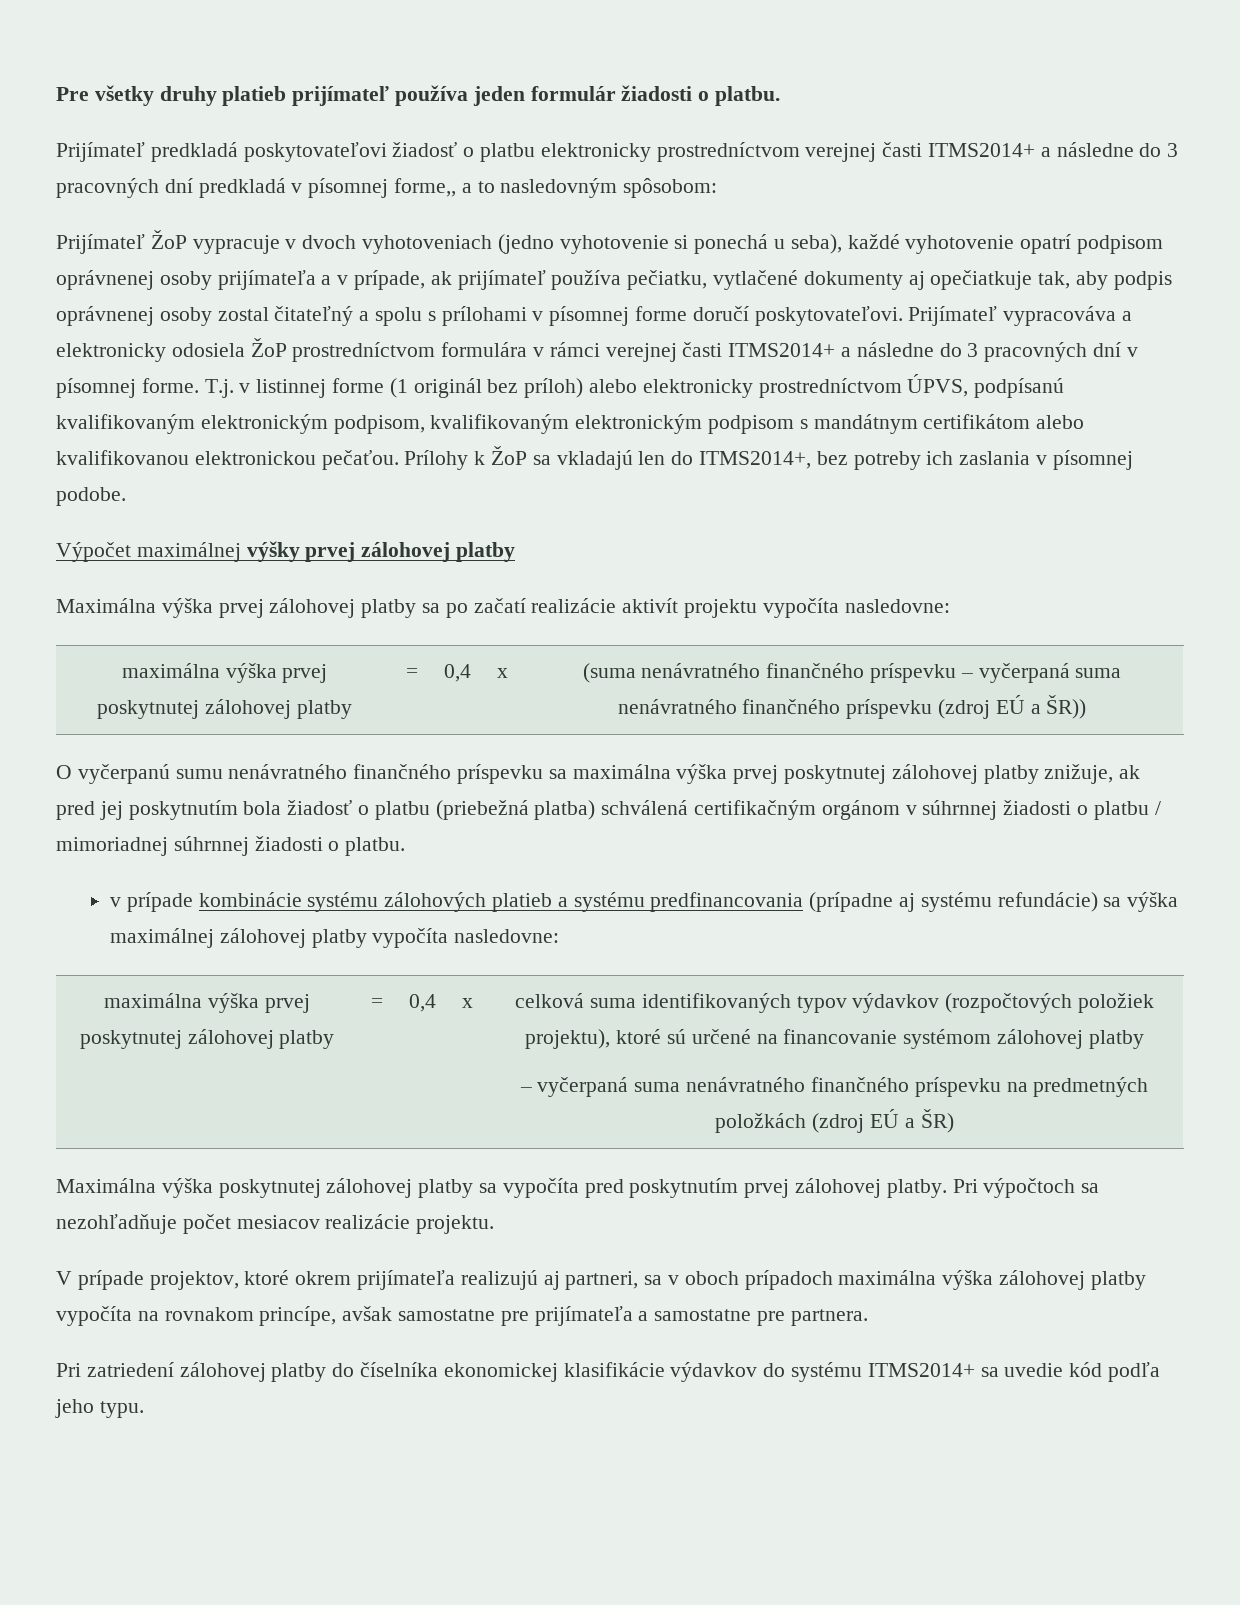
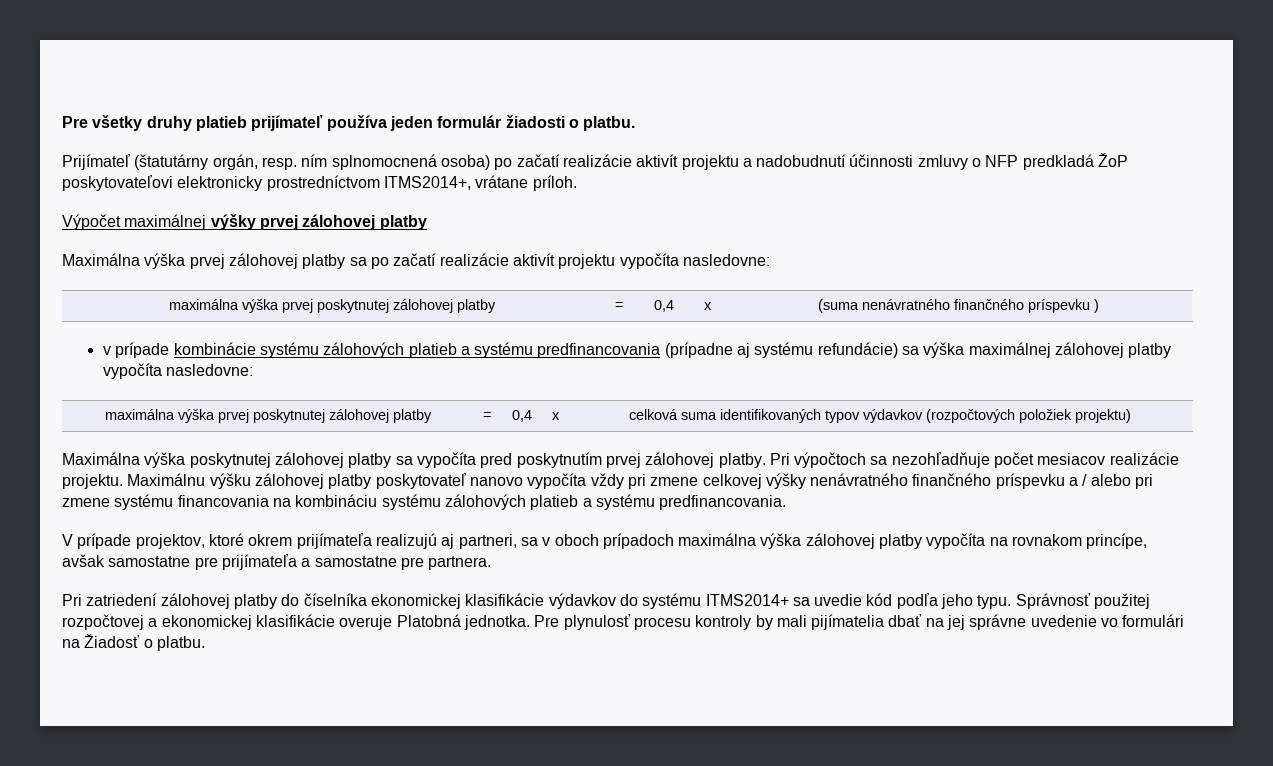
- Prijímateľ predkladá poskytovateľovi žiadosť o platbu elektronicky prostredníctvom verejnej časti ITMS2014+ a následne do 3 pracovných dní predkladá v písomnej forme,, a to nasledovným spôsobom:
- Prijímateľ ŽoP vypracuje v dvoch vyhotoveniach (jedno vyhotovenie si ponechá u seba), každé vyhotovenie opatrí podpisom oprávnenej osoby prijímateľa a v prípade, ak prijímateľ používa pečiatku, vytlačené dokumenty aj opečiatkuje tak, aby podpis oprávnenej osoby zostal čitateľný a spolu s prílohami v písomnej forme doručí poskytovateľovi. Prijímateľ vypracováva a elektronicky odosiela ŽoP prostredníctvom formulára v rámci verejnej časti ITMS2014+ a následne do 3 pracovných dní v písomnej forme. T.j. v listinnej forme (1 originál bez príloh) alebo elektronicky prostredníctvom ÚPVS, podpísanú kvalifikovaným elektronickým podpisom, kvalifikovaným elektronickým podpisom s mandátnym certifikátom alebo kvalifikovanou elektronickou pečaťou. Prílohy k ŽoP sa vkladajú len do ITMS2014+, bez potreby ich zaslania v písomnej podobe.
+ Prijímateľ (štatutárny orgán, resp. ním splnomocnená osoba) po začatí realizácie aktivít projektu a nadobudnutí účinnosti zmluvy o NFP predkladá ŽoP poskytovateľovi elektronicky prostredníctvom ITMS2014+, vrátane príloh.
- maximálna výška prvej poskytnutej zálohovej platby | = | 0,4 | x | (suma nenávratného finančného príspevku – vyčerpaná suma nenávratného finančného príspevku (zdroj EÚ a ŠR))
- O vyčerpanú sumu nenávratného finančného príspevku sa maximálna výška prvej poskytnutej zálohovej platby znižuje, ak pred jej poskytnutím bola žiadosť o platbu (priebežná platba) schválená certifikačným orgánom v súhrnnej žiadosti o platbu / mimoriadnej súhrnnej žiadosti o platbu.
+ maximálna výška prvej poskytnutej zálohovej platby | = | 0,4 | x | (suma nenávratného finančného príspevku )
- maximálna výška prvej poskytnutej zálohovej platby | = | 0,4 | x | celková suma identifikovaných typov výdavkov (rozpočtových položiek projektu), ktoré sú určené na financovanie systémom zálohovej platby
- – vyčerpaná suma nenávratného finančného príspevku na predmetných položkách (zdroj EÚ a ŠR)
+ maximálna výška prvej poskytnutej zálohovej platby | = | 0,4 | x | celková suma identifikovaných typov výdavkov (rozpočtových položiek projektu)
+ Maximálnu výšku zálohovej platby poskytovateľ nanovo vypočíta vždy pri zmene celkovej výšky nenávratného finančného príspevku a / alebo pri zmene systému financovania na kombináciu systému zálohových platieb a systému predfinancovania.
+ Správnosť použitej rozpočtovej a ekonomickej klasifikácie overuje Platobná jednotka. Pre plynulosť procesu kontroly by mali pijímatelia dbať na jej správne uvedenie vo formulári na Žiadosť o platbu.

